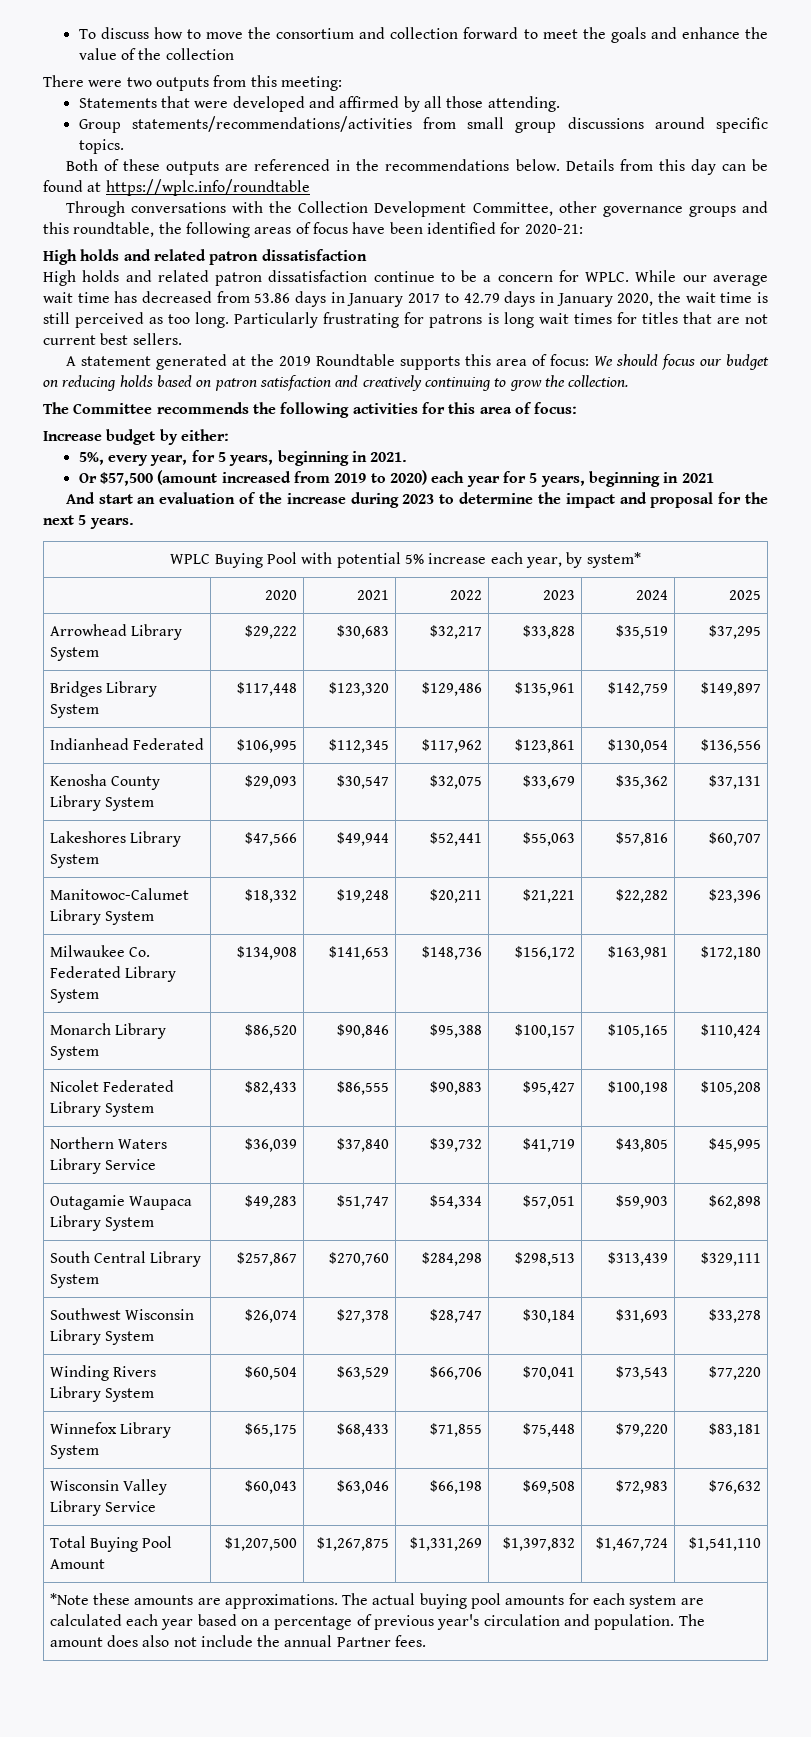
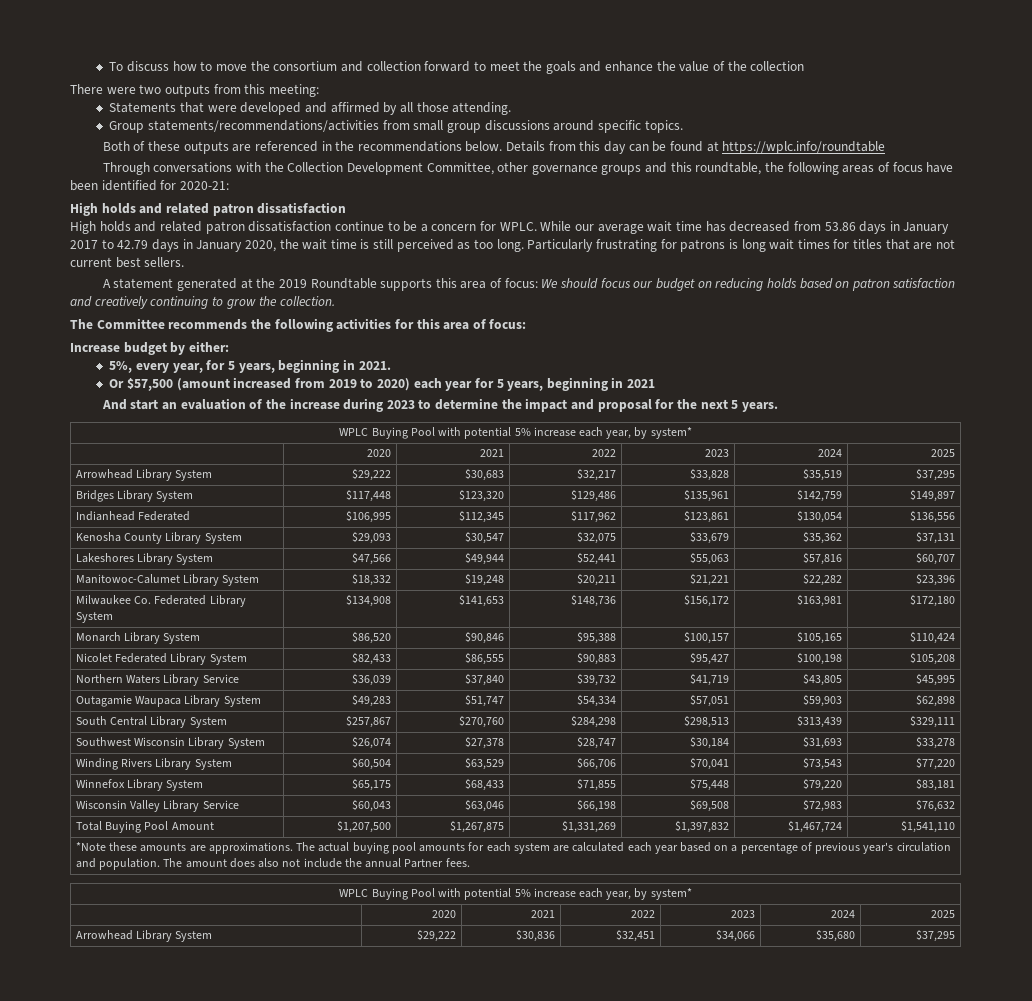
  *Note these amounts are approximations. The actual buying pool amounts for each system are calculated each year based on a percentage of previous year's circulation and population. The amount does also not include the annual Partner fees.
+ WPLC Buying Pool with potential 5% increase each year, by system*
+ | 2020 | 2021 | 2022 | 2023 | 2024 | 2025
+ Arrowhead Library System | $29,222 | $30,836 | $32,451 | $34,066 | $35,680 | $37,295

